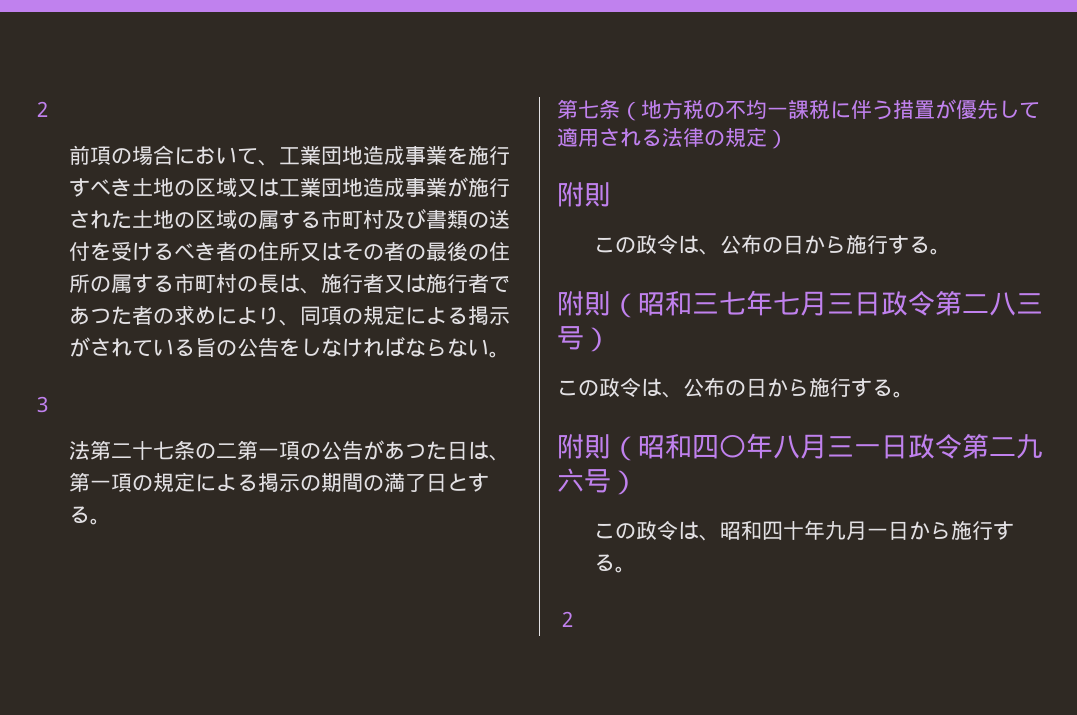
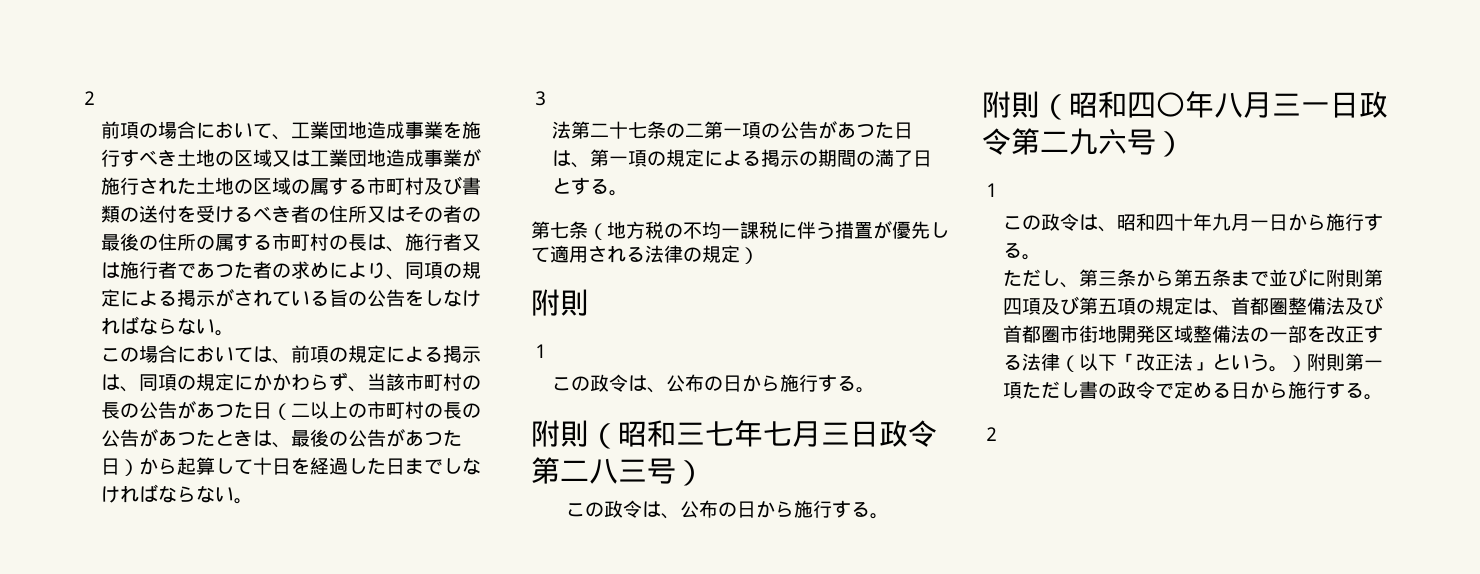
+ この場合においては、前項の規定による掲示は、同項の規定にかかわらず、当該市町村の長の公告があつた日（二以上の市町村の長の公告があつたときは、最後の公告があつた日）から起算して十日を経過した日までしなければならない。
  第七条（地方税の不均一課税に伴う措置が優先して適用される法律の規定）
  附則
+ １
  附則（昭和四〇年八月三一日政令第二九六号）
+ １
+ ただし、第三条から第五条まで並びに附則第四項及び第五項の規定は、首都圏整備法及び首都圏市街地開発区域整備法の一部を改正する法律（以下「改正法」という。）附則第一項ただし書の政令で定める日から施行する。

